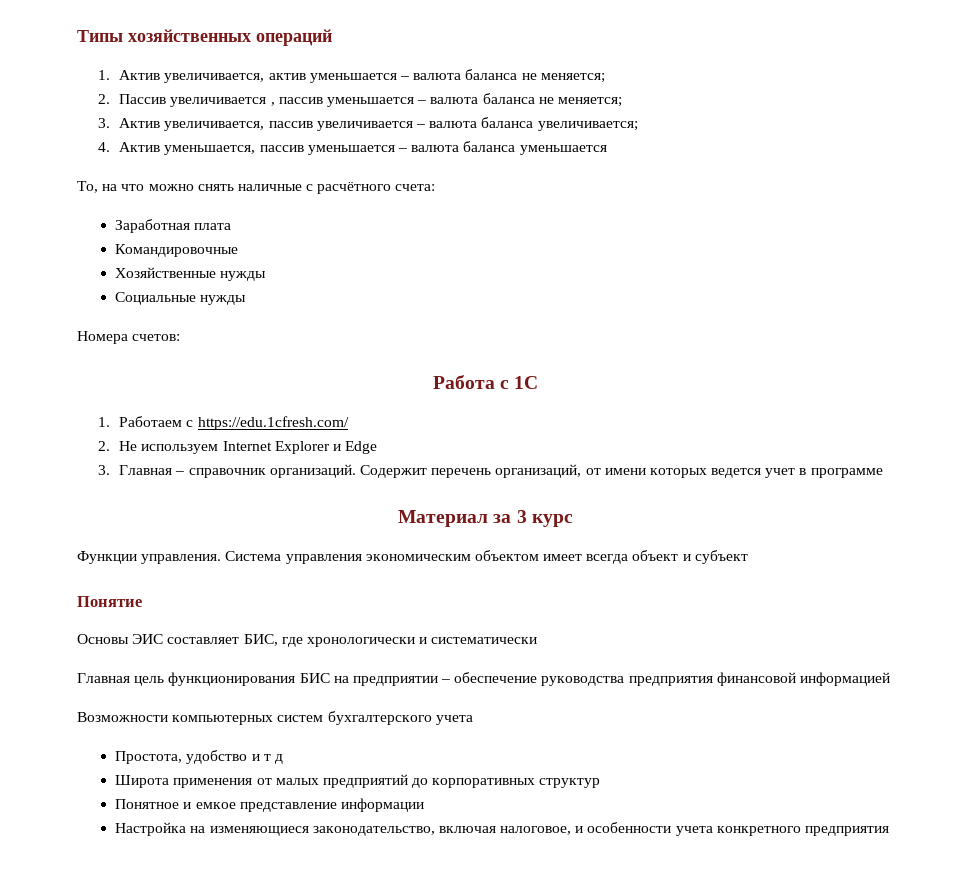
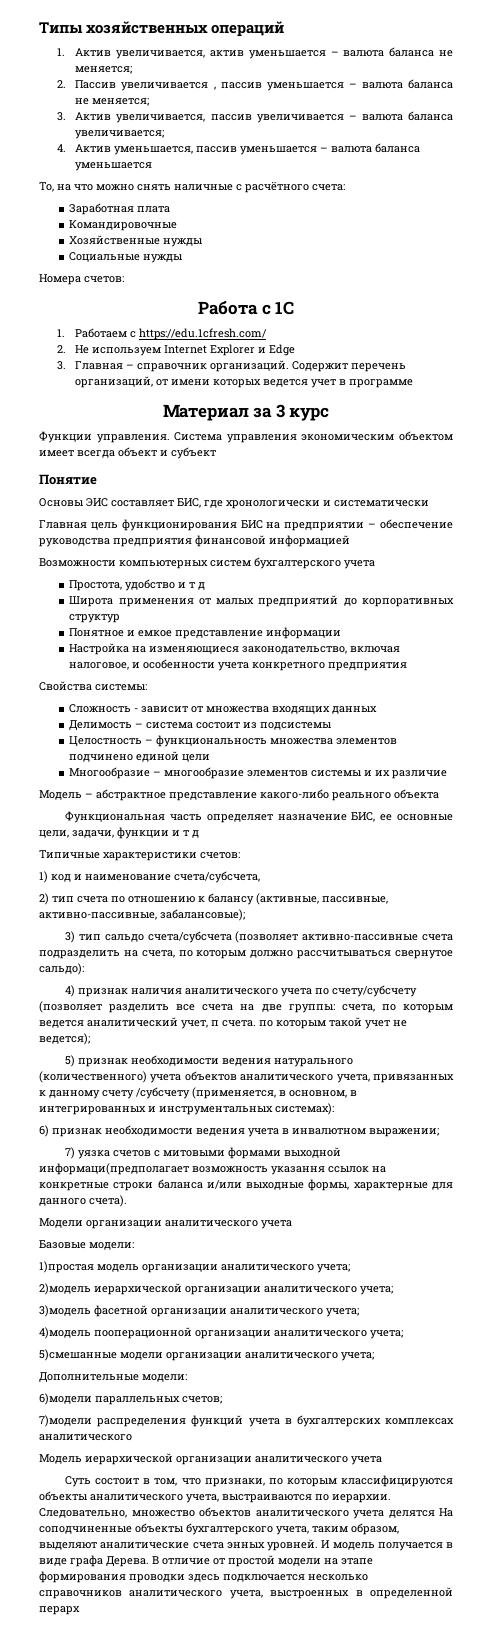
+ Свойства системы:
+ Сложность - зависит от множества входящих данных
+ Делимость – система состоит из подсистемы
+ Целостность – функциональность множества элементов подчинено единой цели
+ Многообразие – многообразие элементов системы и их различие
+ Модель – абстрактное представление какого-либо реального объекта
+ Функциональная часть определяет назначение БИС, ее основные цели, задачи, функции и т д
+ Типичные характеристики счетов:
+ 1) код и наименование счета/субсчета,
+ 2) тип счета по отношению к балансу (активные, пассивные, активно-пассивные, забалансовые);
+ 3) тип сальдо счета/субсчета (позволяет активно-пассивные счета подразделить на счета, по которым должно рассчитываться свернутое сальдо):
+ 4) признак наличия аналитического учета по счету/субсчету (позволяет разделить все счета на две группы: счета, по которым ведется аналитический учет, п счета. по которым такой учет не ведется);
+ 5) признак необходимости ведения натурального (количественного) учета объектов аналитического учета, привязанных к данному счету /субсчету (применяется, в основном, в интегрированных и инструментальных системах):
+ 6) признак необходимости ведения учета в инвалютном выражении;
+ 7) уязка счетов с митовыми формами выходной информаци(предполагает возможность указання ссылок на конкретные строки баланса и/или выходные формы, характерные для данного счета).
+ Модели организации аналитического учета
+ Базовые модели:
+ 1)простая модель организации аналитического учета;
+ 2)модель иерархической организации аналитического учета;
+ 3)модель фасетной организации аналитического учета;
+ 4)модель пооперационной организации аналитического учета;
+ 5)смешанные модели организации аналитического учета;
+ Дополнительные модели:
+ 6)модели параллельных счетов;
+ 7)модели распределения функций учета в бухгалтерских комплексах аналитического
+ Модель иерархической организации аналитического учета
+ Суть состоит в том, что признаки, по которым классифицируются объекты аналитического учета, выстраиваются по иерархии. Следовательно, множество объектов аналитического учета делятся На соподчиненные объекты бухгалтерского учета, таким образом, выделяют аналитические счета энных уровней. И модель получается в виде графа Дерева. В отличие от простой модели на этапе формирования проводки здесь подключается несколько справочников аналитического учета, выстроенных в определенной перарх

